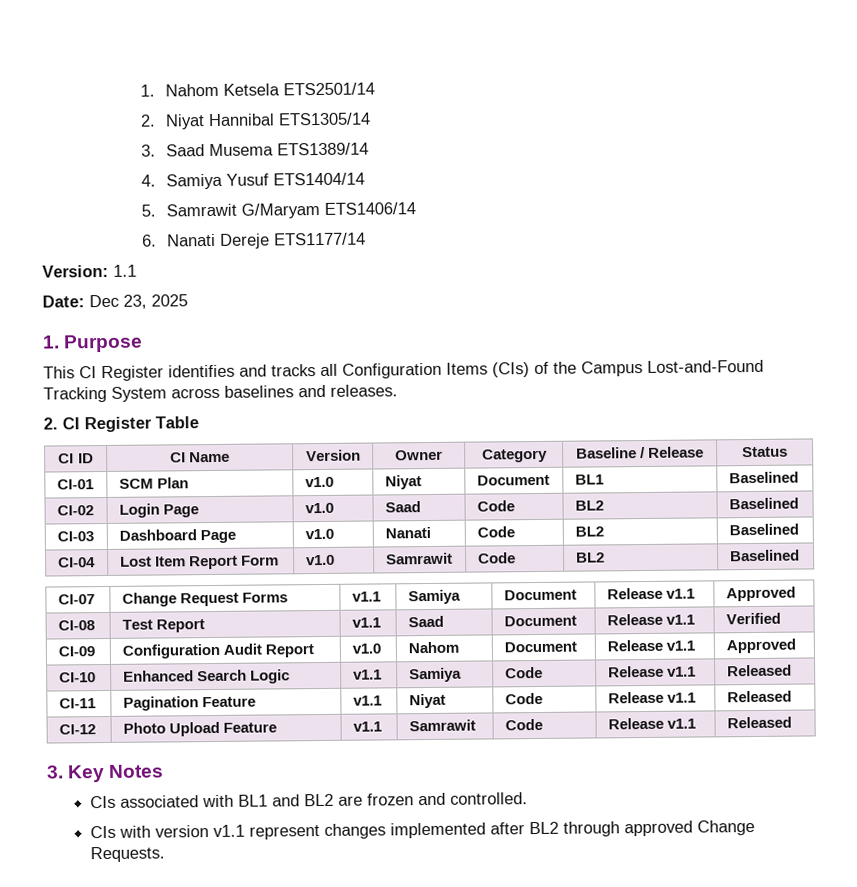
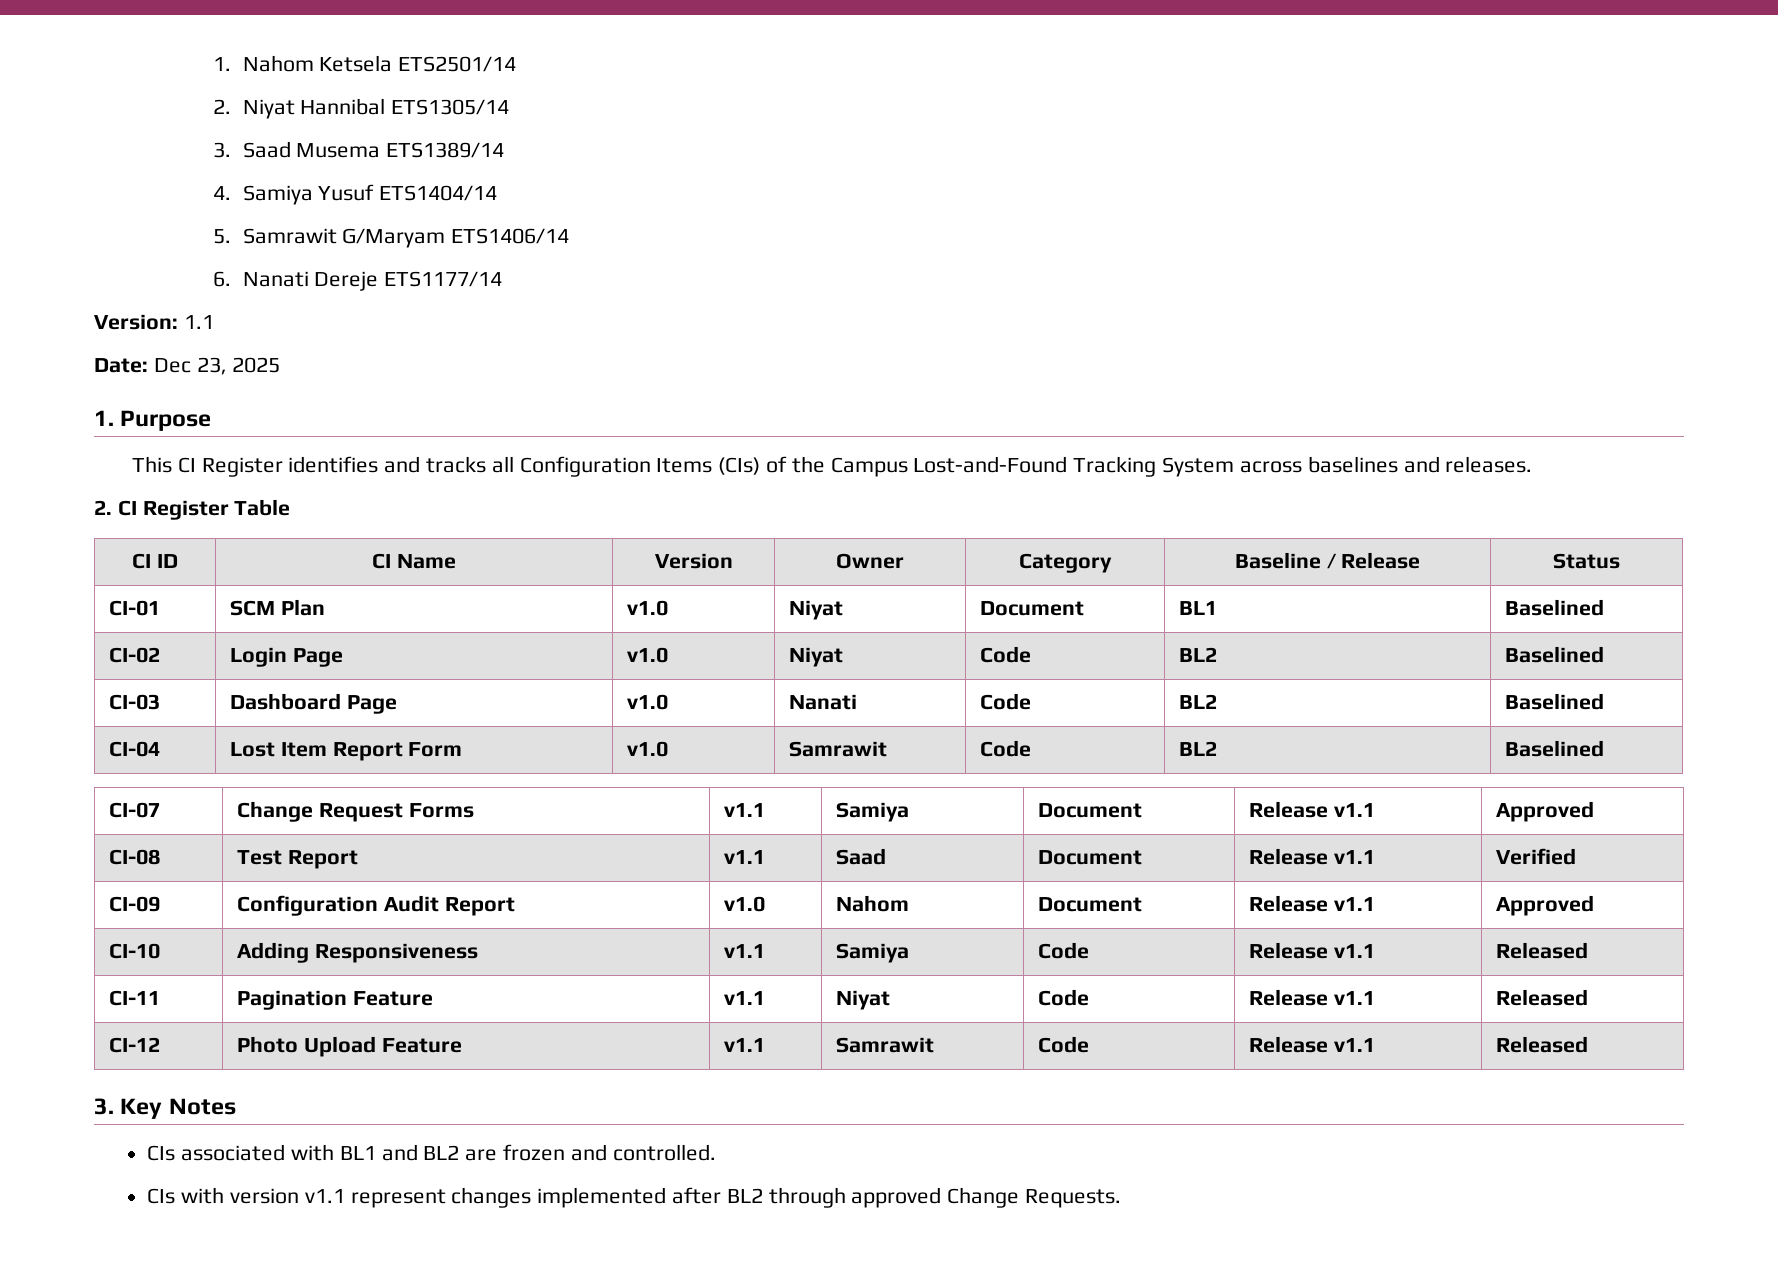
- CI-02 | Login Page | v1.0 | Saad | Code | BL2 | Baselined
+ CI-02 | Login Page | v1.0 | Niyat | Code | BL2 | Baselined
- CI-10 | Enhanced Search Logic | v1.1 | Samiya | Code | Release v1.1 | Released
+ CI-10 | Adding Responsiveness | v1.1 | Samiya | Code | Release v1.1 | Released

